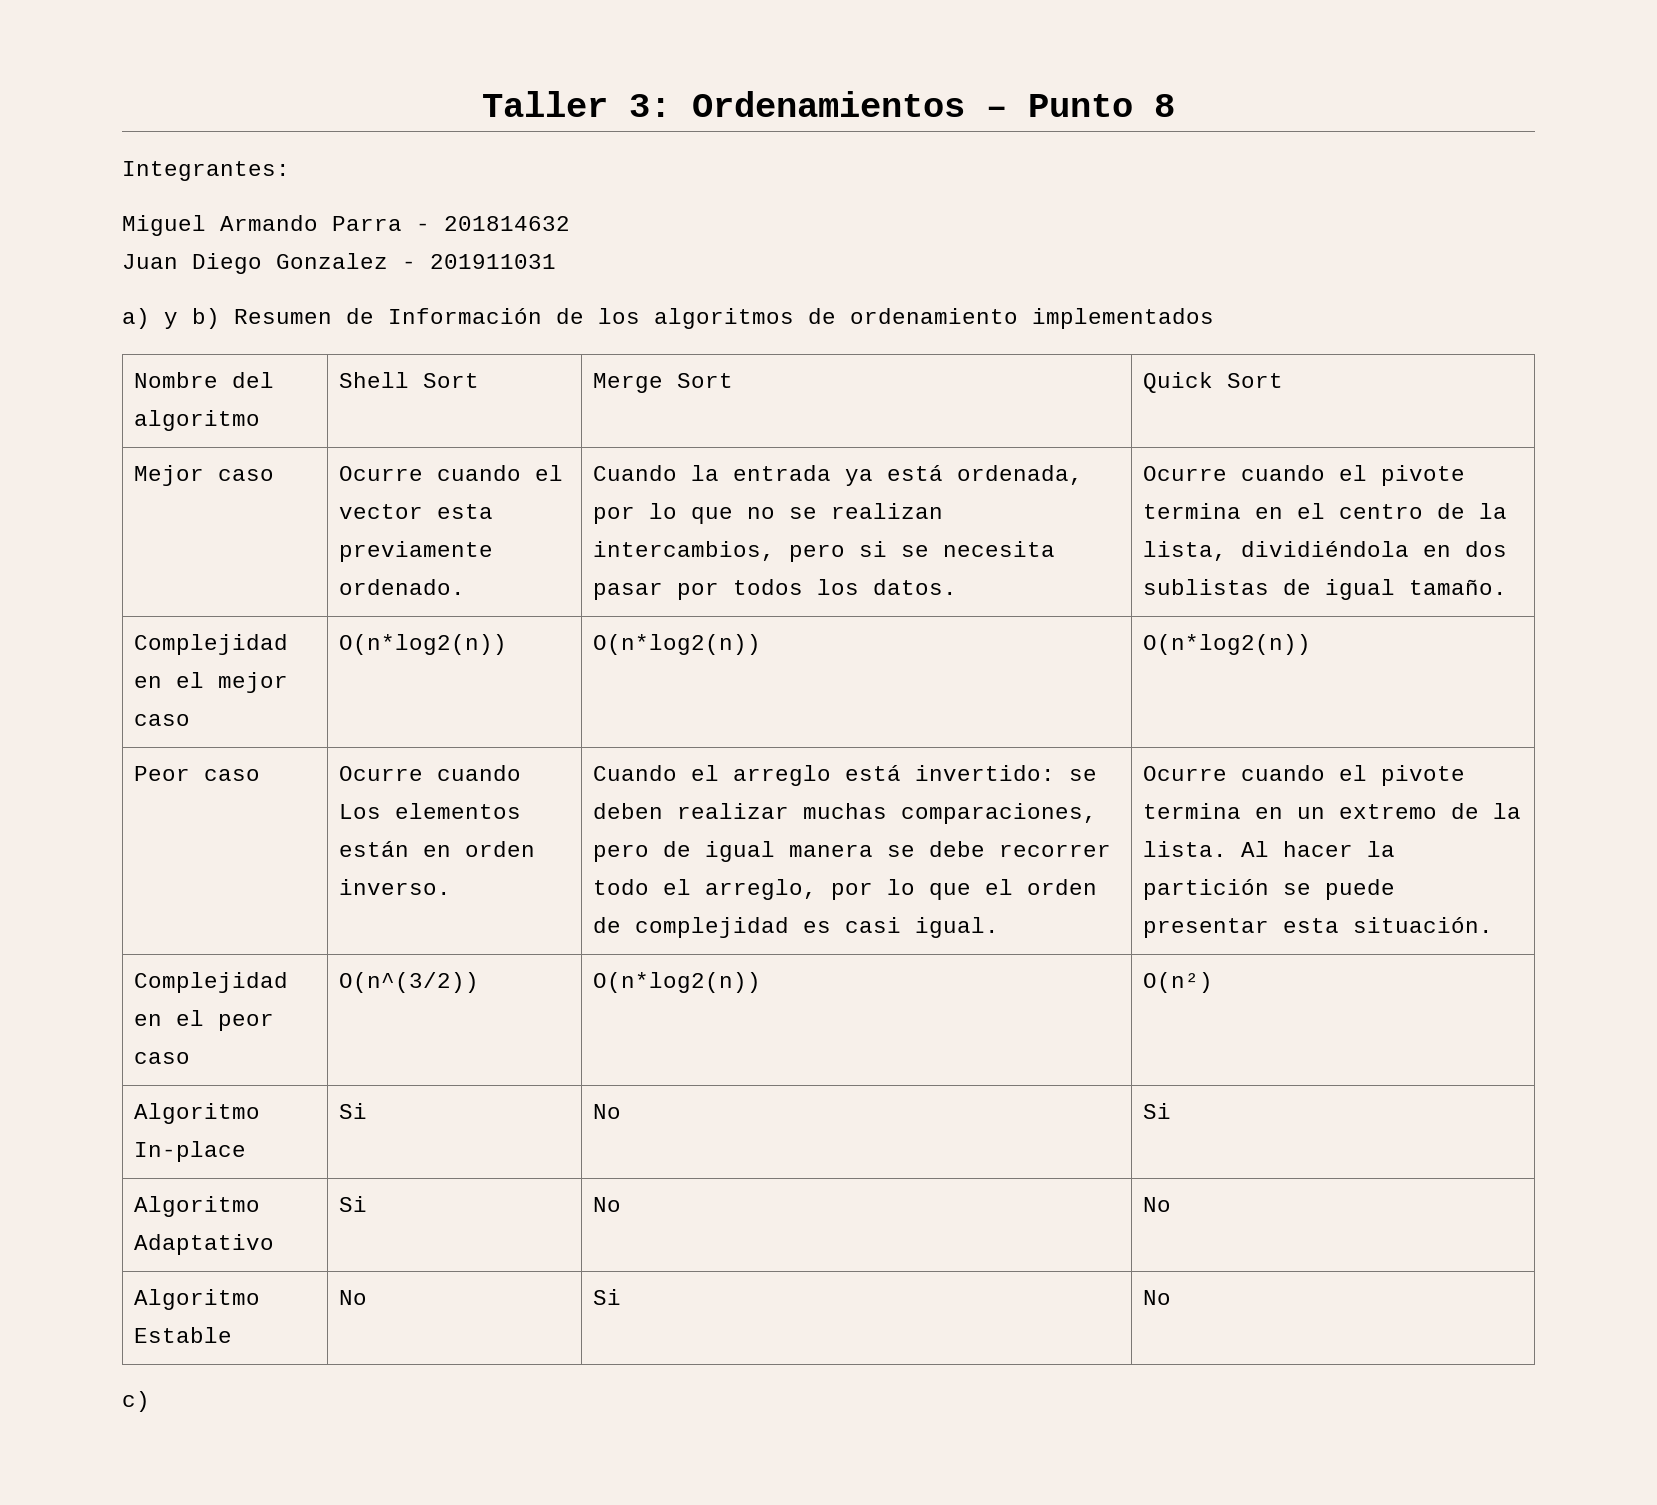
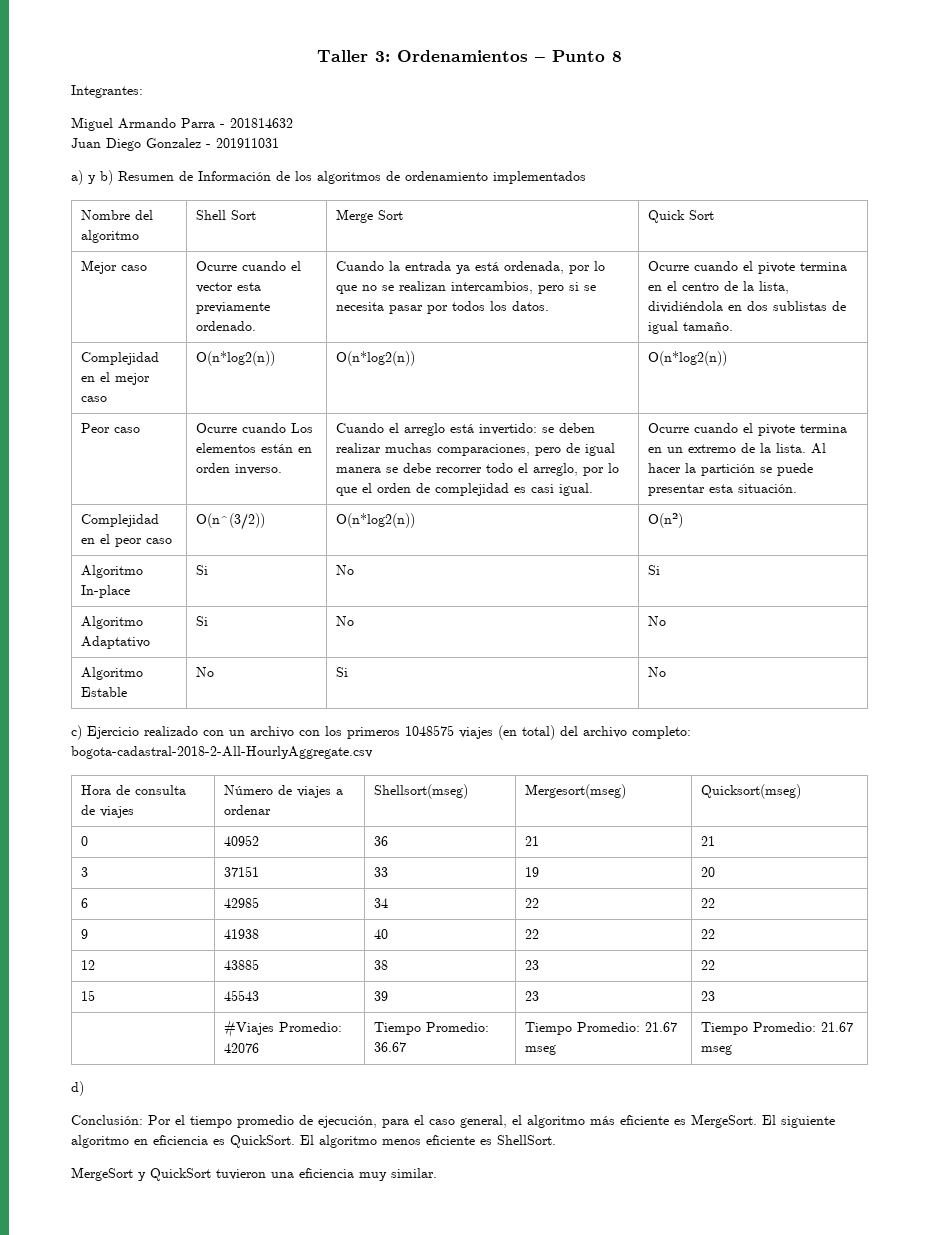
- c)
+ c) Ejercicio realizado con un archivo con los primeros 1048575 viajes (en total) del archivo completo: bogota-cadastral-2018-2-All-HourlyAggregate.csv
+ Hora de consulta de viajes | Número de viajes a ordenar | Shellsort(mseg) | Mergesort(mseg) | Quicksort(mseg)
+ 0 | 40952 | 36 | 21 | 21
+ 3 | 37151 | 33 | 19 | 20
+ 6 | 42985 | 34 | 22 | 22
+ 9 | 41938 | 40 | 22 | 22
+ 12 | 43885 | 38 | 23 | 22
+ 15 | 45543 | 39 | 23 | 23
+ | #Viajes Promedio: 42076 | Tiempo Promedio: 36.67 | Tiempo Promedio: 21.67 mseg | Tiempo Promedio: 21.67 mseg
+ d)
+ Conclusión: Por el tiempo promedio de ejecución, para el caso general, el algoritmo más eficiente es MergeSort. El siguiente algoritmo en eficiencia es QuickSort. El algoritmo menos eficiente es ShellSort.
+ MergeSort y QuickSort tuvieron una eficiencia muy similar.

